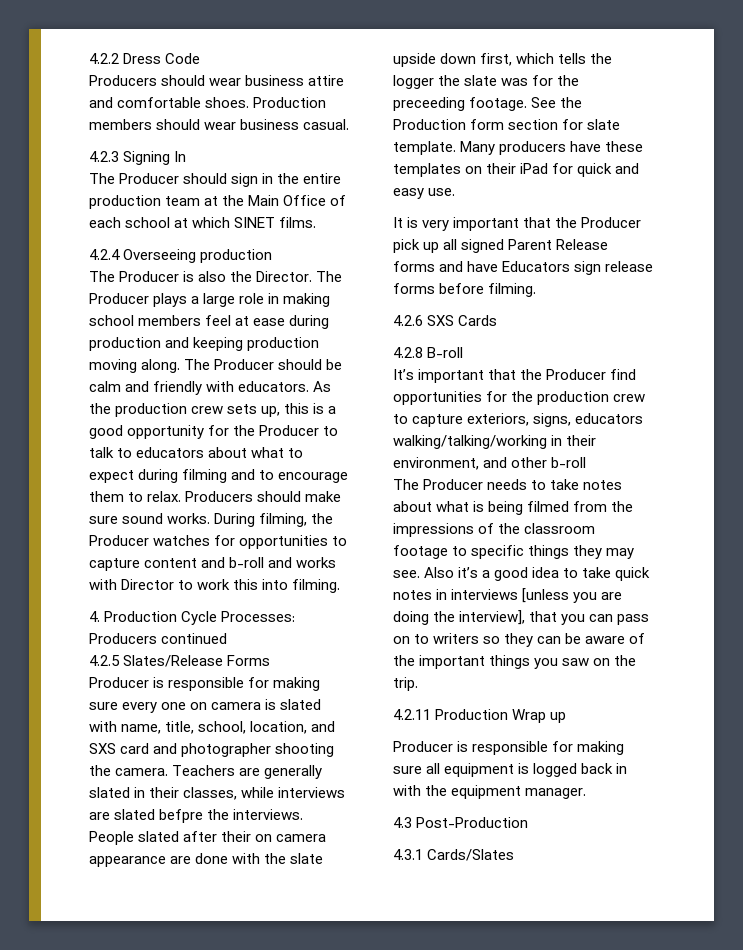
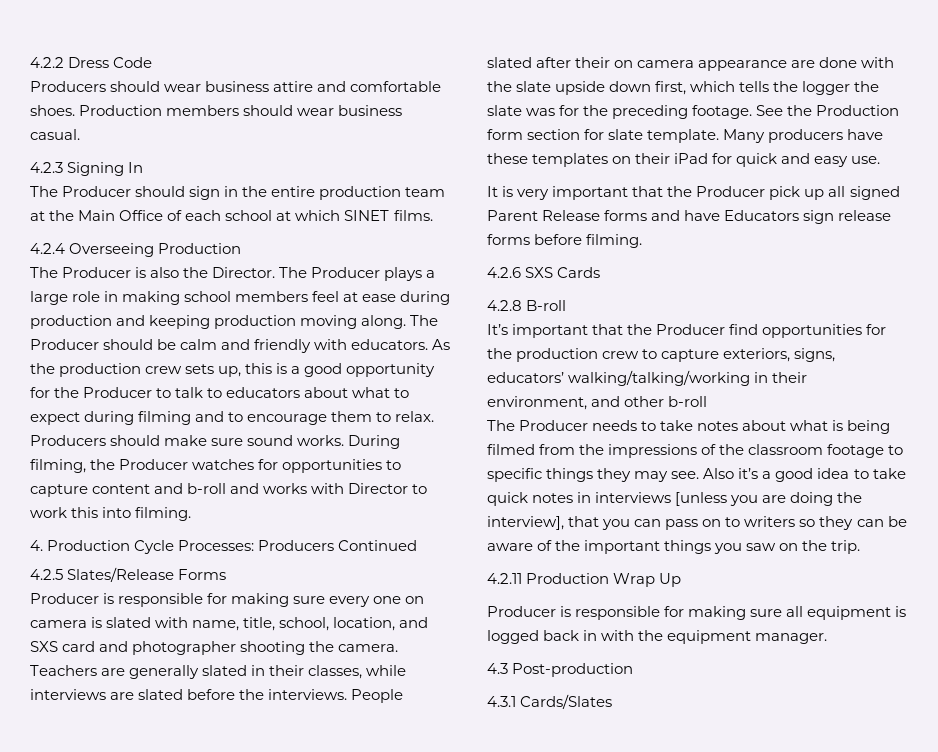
- 4.2.4 Overseeing production
+ 4.2.4 Overseeing Production
- 4. Production Cycle Processes: Producers continued
+ 4. Production Cycle Processes: Producers Continued
- Teachers are generally slated in their classes, while interviews are slated befpre the interviews.
+ Teachers are generally slated in their classes, while interviews are slated before the interviews.
- People slated after their on camera appearance are done with the slate upside down first, which tells the logger the slate was for the preceeding footage.
+ People slated after their on camera appearance are done with the slate upside down first, which tells the logger the slate was for the preceding footage.
- It’s important that the Producer find opportunities for the production crew to capture exteriors, signs, educators walking/talking/working in their environment, and other b-roll
+ It’s important that the Producer find opportunities for the production crew to capture exteriors, signs, educators’ walking/talking/working in their environment, and other b-roll
- 4.2.11 Production Wrap up
+ 4.2.11 Production Wrap Up
- 4.3 Post-Production
+ 4.3 Post-production

